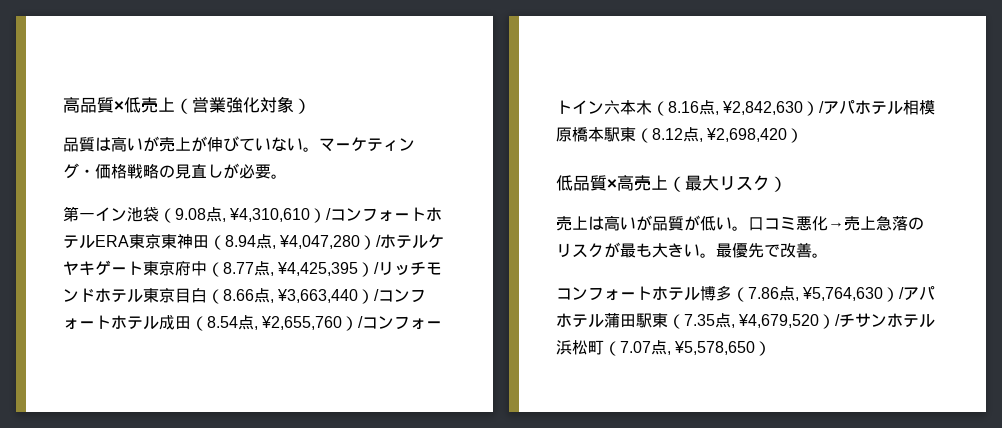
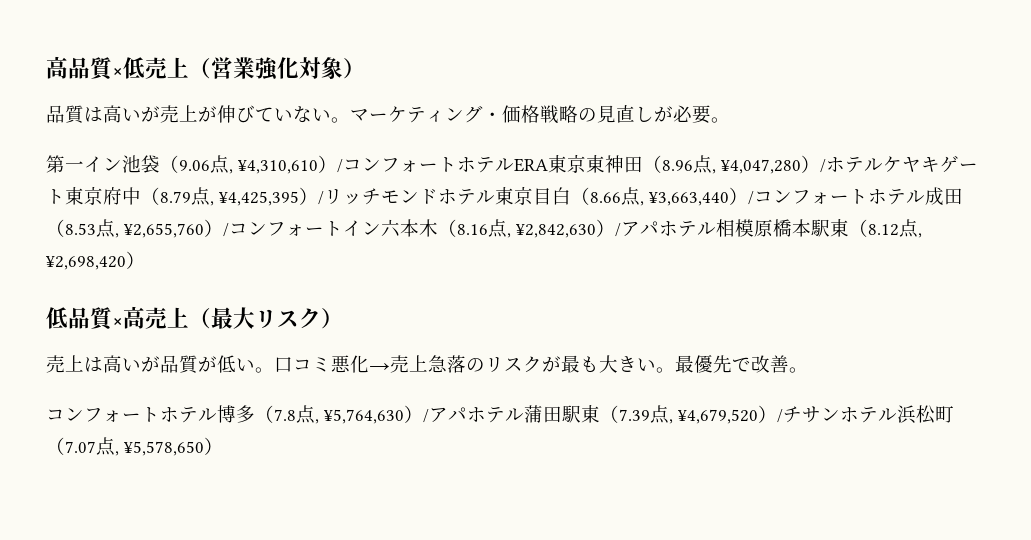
- 第一イン池袋（9.08点, ¥4,310,610）/コンフォートホテルERA東京東神田（8.94点, ¥4,047,280）/ホテルケヤキゲート東京府中（8.77点, ¥4,425,395）/リッチモンドホテル東京目白（8.66点, ¥3,663,440）/コンフォートホテル成田（8.54点, ¥2,655,760）/コンフォートイン六本木（8.16点, ¥2,842,630）/アパホテル相模原橋本駅東（8.12点, ¥2,698,420）
+ 第一イン池袋（9.06点, ¥4,310,610）/コンフォートホテルERA東京東神田（8.96点, ¥4,047,280）/ホテルケヤキゲート東京府中（8.79点, ¥4,425,395）/リッチモンドホテル東京目白（8.66点, ¥3,663,440）/コンフォートホテル成田（8.53点, ¥2,655,760）/コンフォートイン六本木（8.16点, ¥2,842,630）/アパホテル相模原橋本駅東（8.12点, ¥2,698,420）
- コンフォートホテル博多（7.86点, ¥5,764,630）/アパホテル蒲田駅東（7.35点, ¥4,679,520）/チサンホテル浜松町（7.07点, ¥5,578,650）
+ コンフォートホテル博多（7.8点, ¥5,764,630）/アパホテル蒲田駅東（7.39点, ¥4,679,520）/チサンホテル浜松町（7.07点, ¥5,578,650）

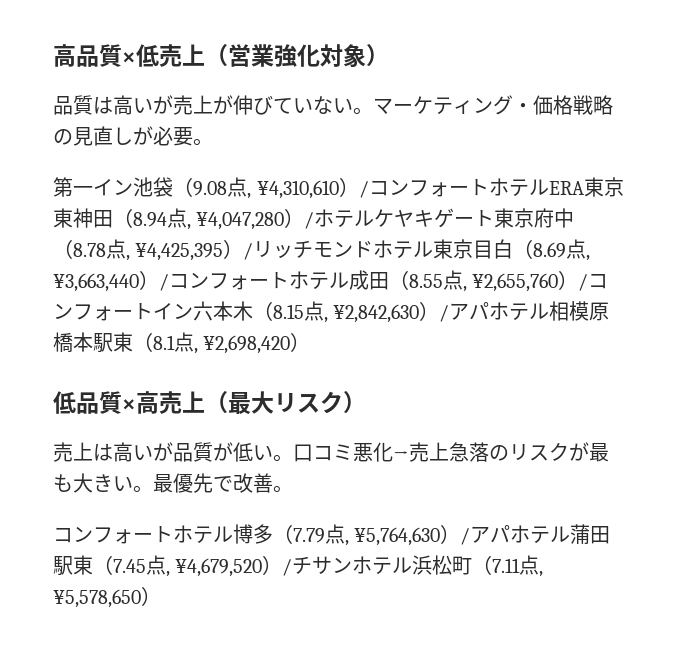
- 第一イン池袋（9.06点, ¥4,310,610）/コンフォートホテルERA東京東神田（8.96点, ¥4,047,280）/ホテルケヤキゲート東京府中（8.79点, ¥4,425,395）/リッチモンドホテル東京目白（8.66点, ¥3,663,440）/コンフォートホテル成田（8.53点, ¥2,655,760）/コンフォートイン六本木（8.16点, ¥2,842,630）/アパホテル相模原橋本駅東（8.12点, ¥2,698,420）
+ 第一イン池袋（9.08点, ¥4,310,610）/コンフォートホテルERA東京東神田（8.94点, ¥4,047,280）/ホテルケヤキゲート東京府中（8.78点, ¥4,425,395）/リッチモンドホテル東京目白（8.69点, ¥3,663,440）/コンフォートホテル成田（8.55点, ¥2,655,760）/コンフォートイン六本木（8.15点, ¥2,842,630）/アパホテル相模原橋本駅東（8.1点, ¥2,698,420）
- コンフォートホテル博多（7.8点, ¥5,764,630）/アパホテル蒲田駅東（7.39点, ¥4,679,520）/チサンホテル浜松町（7.07点, ¥5,578,650）
+ コンフォートホテル博多（7.79点, ¥5,764,630）/アパホテル蒲田駅東（7.45点, ¥4,679,520）/チサンホテル浜松町（7.11点, ¥5,578,650）

